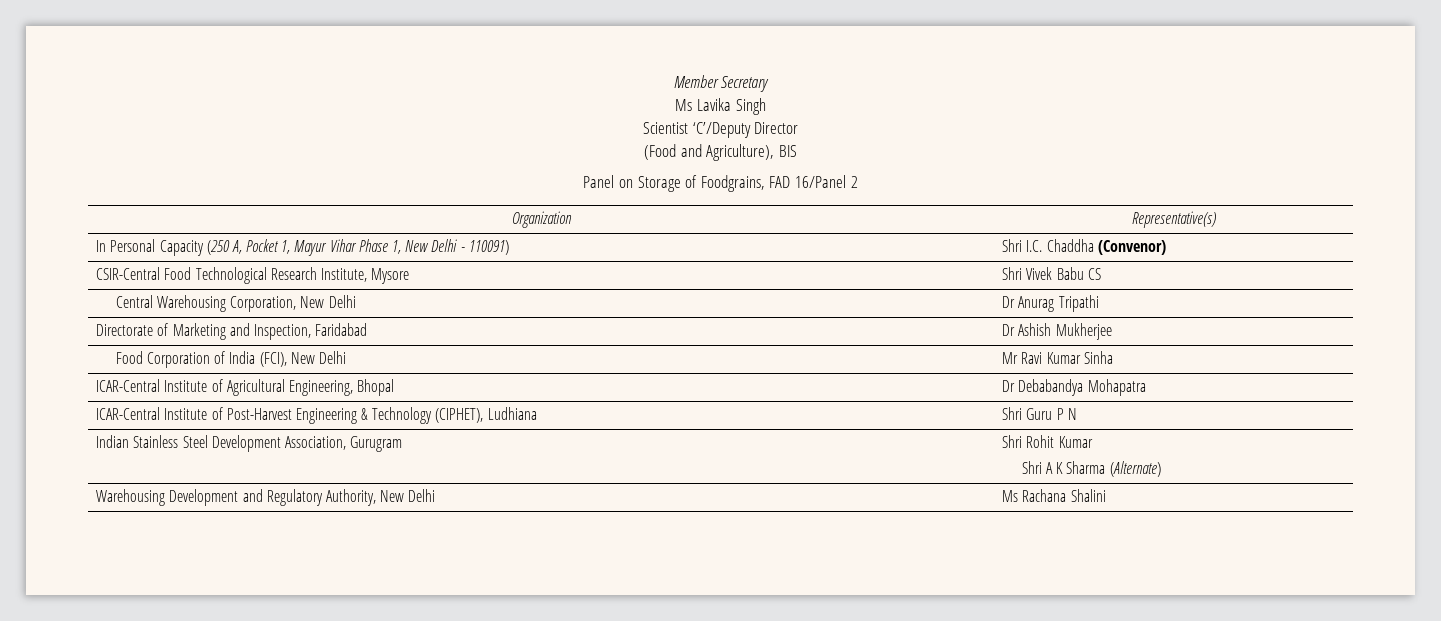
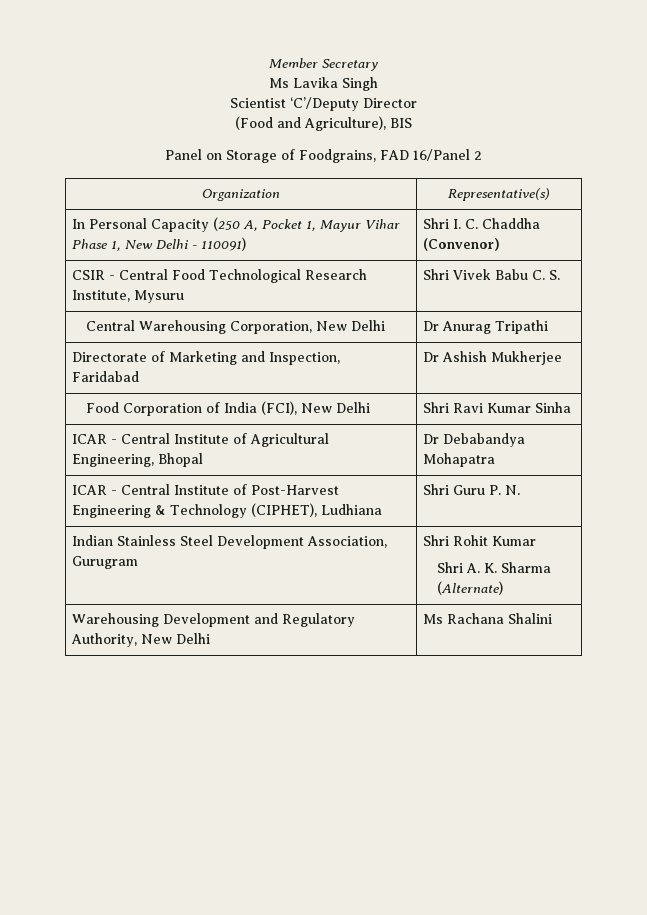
- In Personal Capacity (250 A, Pocket 1, Mayur Vihar Phase 1, New Delhi - 110091) | Shri I.C. Chaddha (Convenor)
+ In Personal Capacity (250 A, Pocket 1, Mayur Vihar Phase 1, New Delhi - 110091) | Shri I. C. Chaddha (Convenor)
- CSIR-Central Food Technological Research Institute, Mysore | Shri Vivek Babu CS
+ CSIR - Central Food Technological Research Institute, Mysuru | Shri Vivek Babu C. S.
- Food Corporation of India (FCI), New Delhi | Mr Ravi Kumar Sinha
+ Food Corporation of India (FCI), New Delhi | Shri Ravi Kumar Sinha
- ICAR-Central Institute of Agricultural Engineering, Bhopal | Dr Debabandya Mohapatra
+ ICAR - Central Institute of Agricultural Engineering, Bhopal | Dr Debabandya Mohapatra
- ICAR-Central Institute of Post-Harvest Engineering & Technology (CIPHET), Ludhiana | Shri Guru P N
+ ICAR - Central Institute of Post-Harvest Engineering & Technology (CIPHET), Ludhiana | Shri Guru P. N.
  Indian Stainless Steel Development Association, Gurugram | Shri Rohit Kumar
- Shri A K Sharma (Alternate)
+ Shri A. K. Sharma (Alternate)

